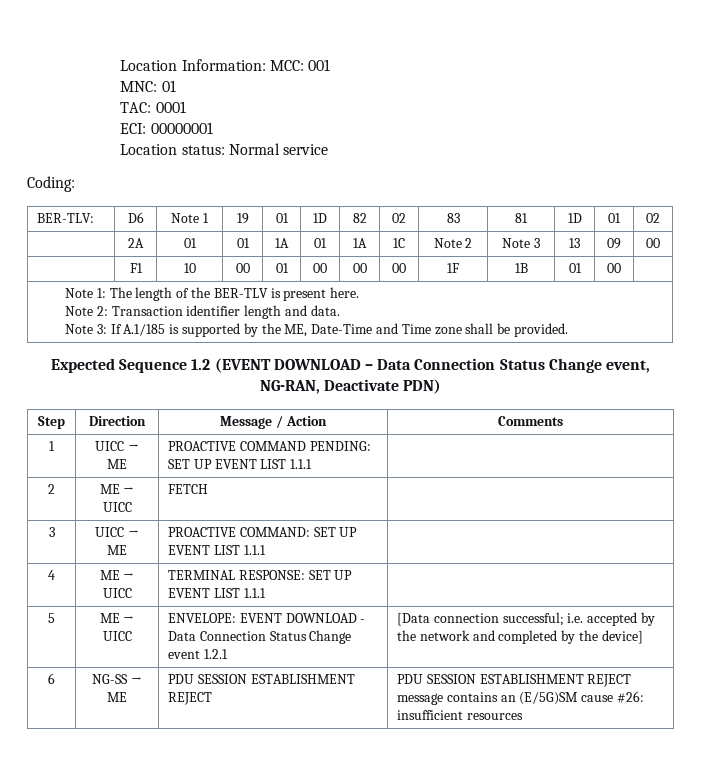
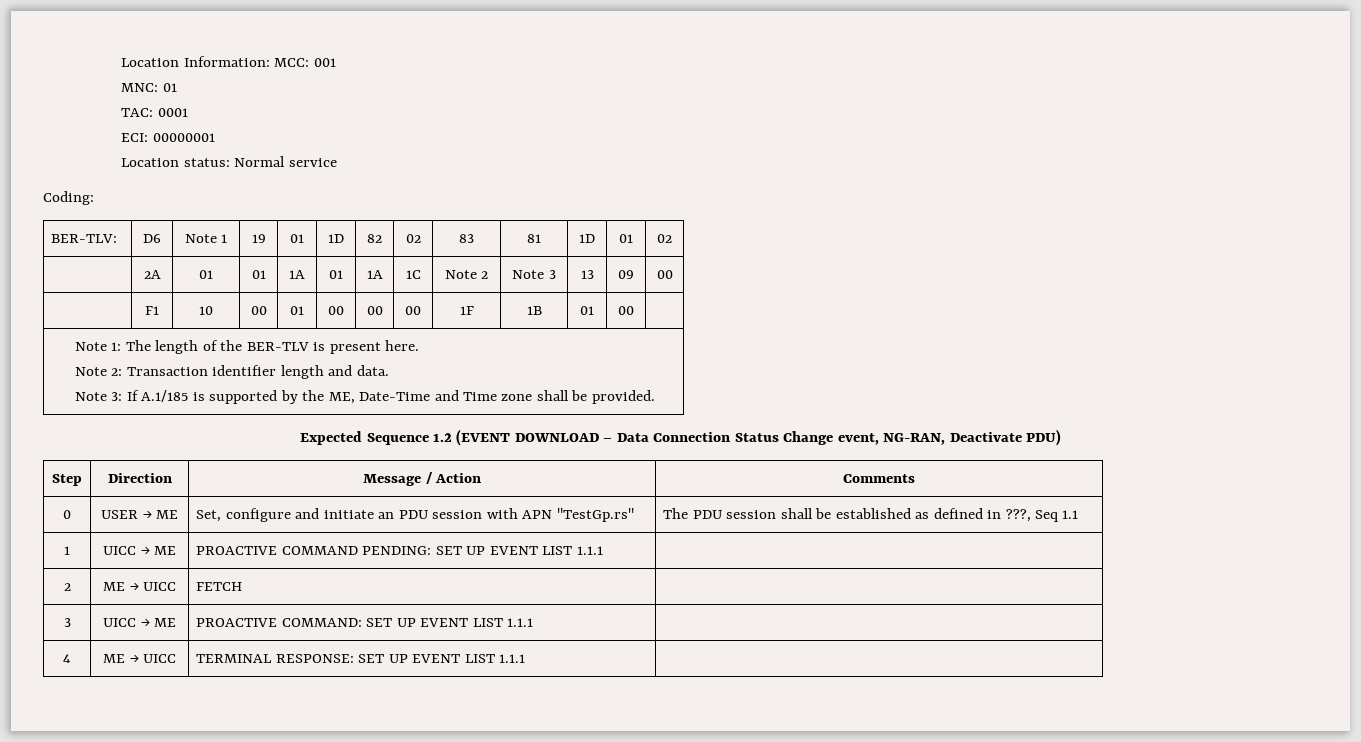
- Expected Sequence 1.2 (EVENT DOWNLOAD – Data Connection Status Change event, NG-RAN, Deactivate PDN)
+ Expected Sequence 1.2 (EVENT DOWNLOAD – Data Connection Status Change event, NG-RAN, Deactivate PDU)
+ 0 | USER → ME | Set, configure and initiate an PDU session with APN "TestGp.rs" | The PDU session shall be established as defined in ???, Seq 1.1
- 5 | ME → UICC | ENVELOPE: EVENT DOWNLOAD - Data Connection Status Change event 1.2.1 | [Data connection successful; i.e. accepted by the network and completed by the device]
- 6 | NG-SS → ME | PDU SESSION ESTABLISHMENT REJECT | PDU SESSION ESTABLISHMENT REJECT message contains an (E/5G)SM cause #26: insufficient resources

